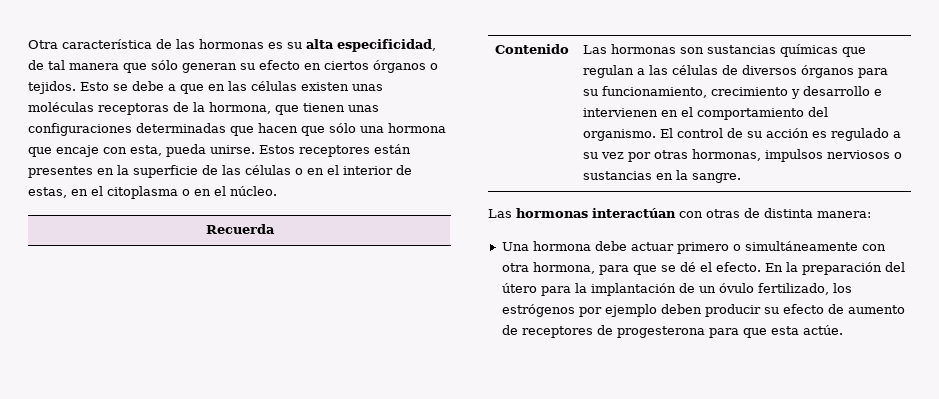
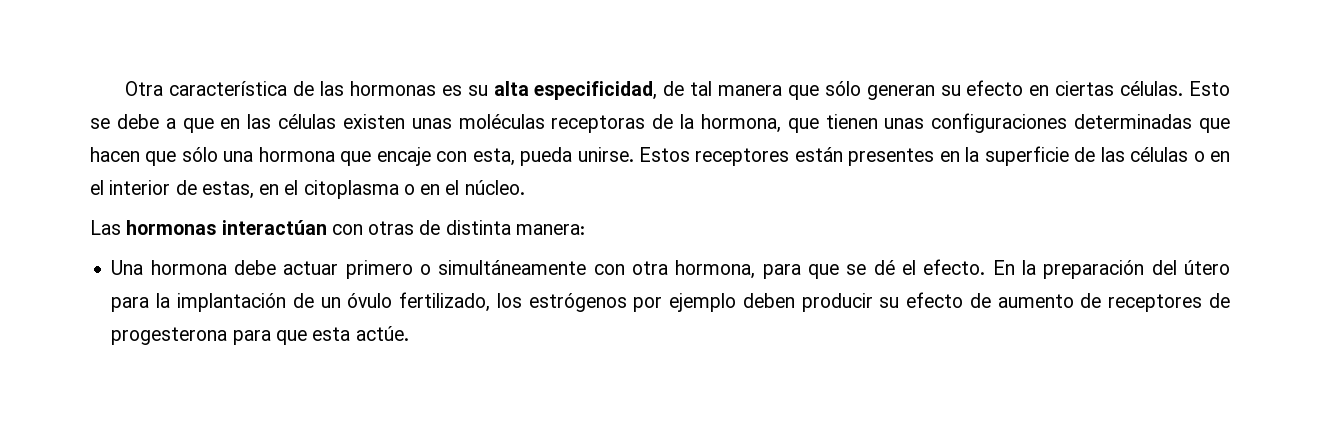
- Otra característica de las hormonas es su alta especificidad, de tal manera que sólo generan su efecto en ciertos órganos o tejidos.
+ Otra característica de las hormonas es su alta especificidad, de tal manera que sólo generan su efecto en ciertas células.
- Recuerda
- Contenido | Las hormonas son sustancias químicas que regulan a las células de diversos órganos para su funcionamiento, crecimiento y desarrollo e intervienen en el comportamiento del organismo. El control de su acción es regulado a su vez por otras hormonas, impulsos nerviosos o sustancias en la sangre.

